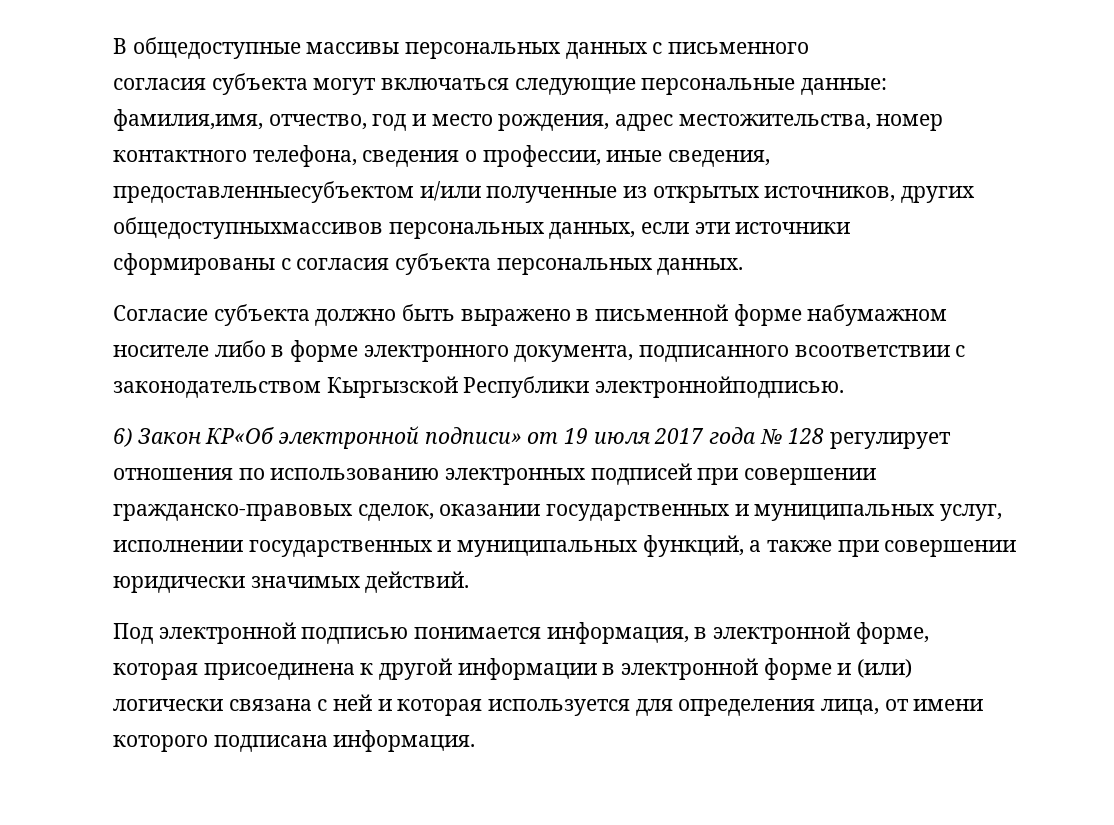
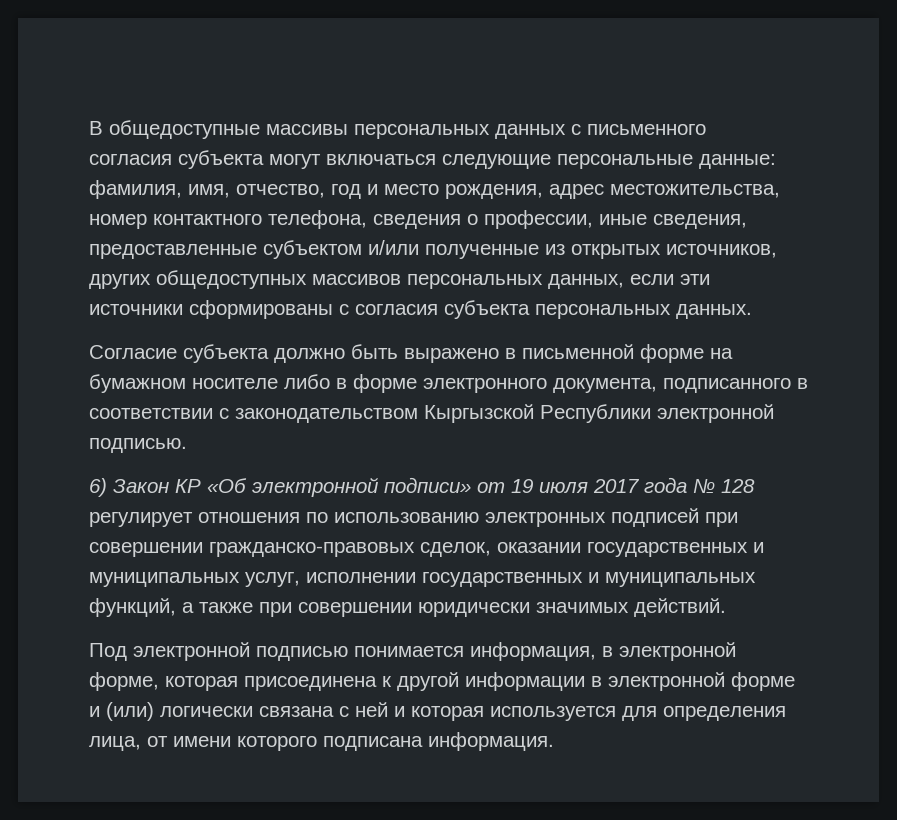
- согласия субъекта могут включаться следующие персональные данные: фамилия,имя, отчество, год и место рождения, адрес местожительства, номер контактного телефона, сведения о профессии, иные сведения, предоставленныесубъектом и/или полученные из открытых источников, других общедоступныхмассивов персональных данных, если эти источники сформированы с согласия субъекта персональных данных.
+ согласия субъекта могут включаться следующие персональные данные: фамилия, имя, отчество, год и место рождения, адрес местожительства, номер контактного телефона, сведения о профессии, иные сведения, предоставленные субъектом и/или полученные из открытых источников, других общедоступных массивов персональных данных, если эти источники сформированы с согласия субъекта персональных данных.
- Согласие субъекта должно быть выражено в письменной форме набумажном носителе либо в форме электронного документа, подписанного всоответствии с законодательством Кыргызской Республики электроннойподписью.
+ Согласие субъекта должно быть выражено в письменной форме на бумажном носителе либо в форме электронного документа, подписанного в соответствии с законодательством Кыргызской Республики электронной подписью.
- 6) Закон КР«Об электронной подписи» от 19 июля 2017 года № 128 регулирует отношения по использованию электронных подписей при совершении гражданско-правовых сделок, оказании государственных и муниципальных услуг, исполнении государственных и муниципальных функций, а также при совершении юридически значимых действий.
+ 6) Закон КР «Об электронной подписи» от 19 июля 2017 года № 128 регулирует отношения по использованию электронных подписей при совершении гражданско-правовых сделок, оказании государственных и муниципальных услуг, исполнении государственных и муниципальных функций, а также при совершении юридически значимых действий.

